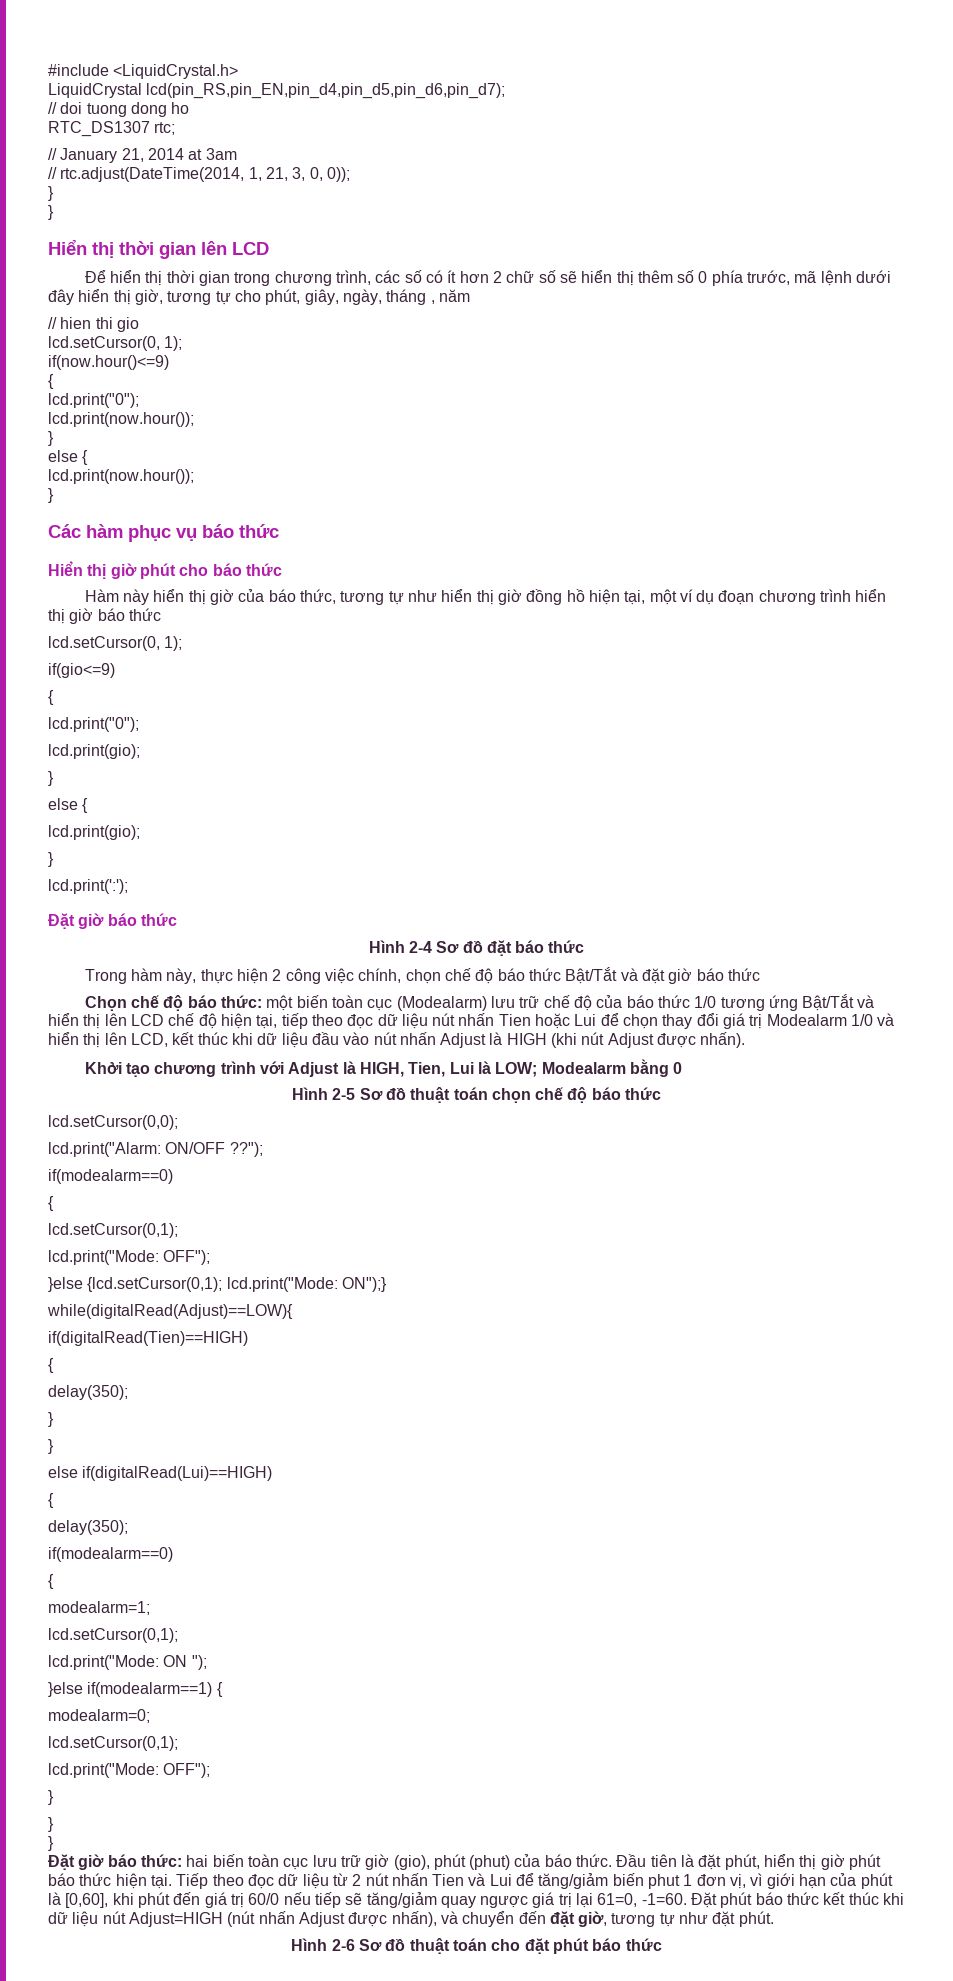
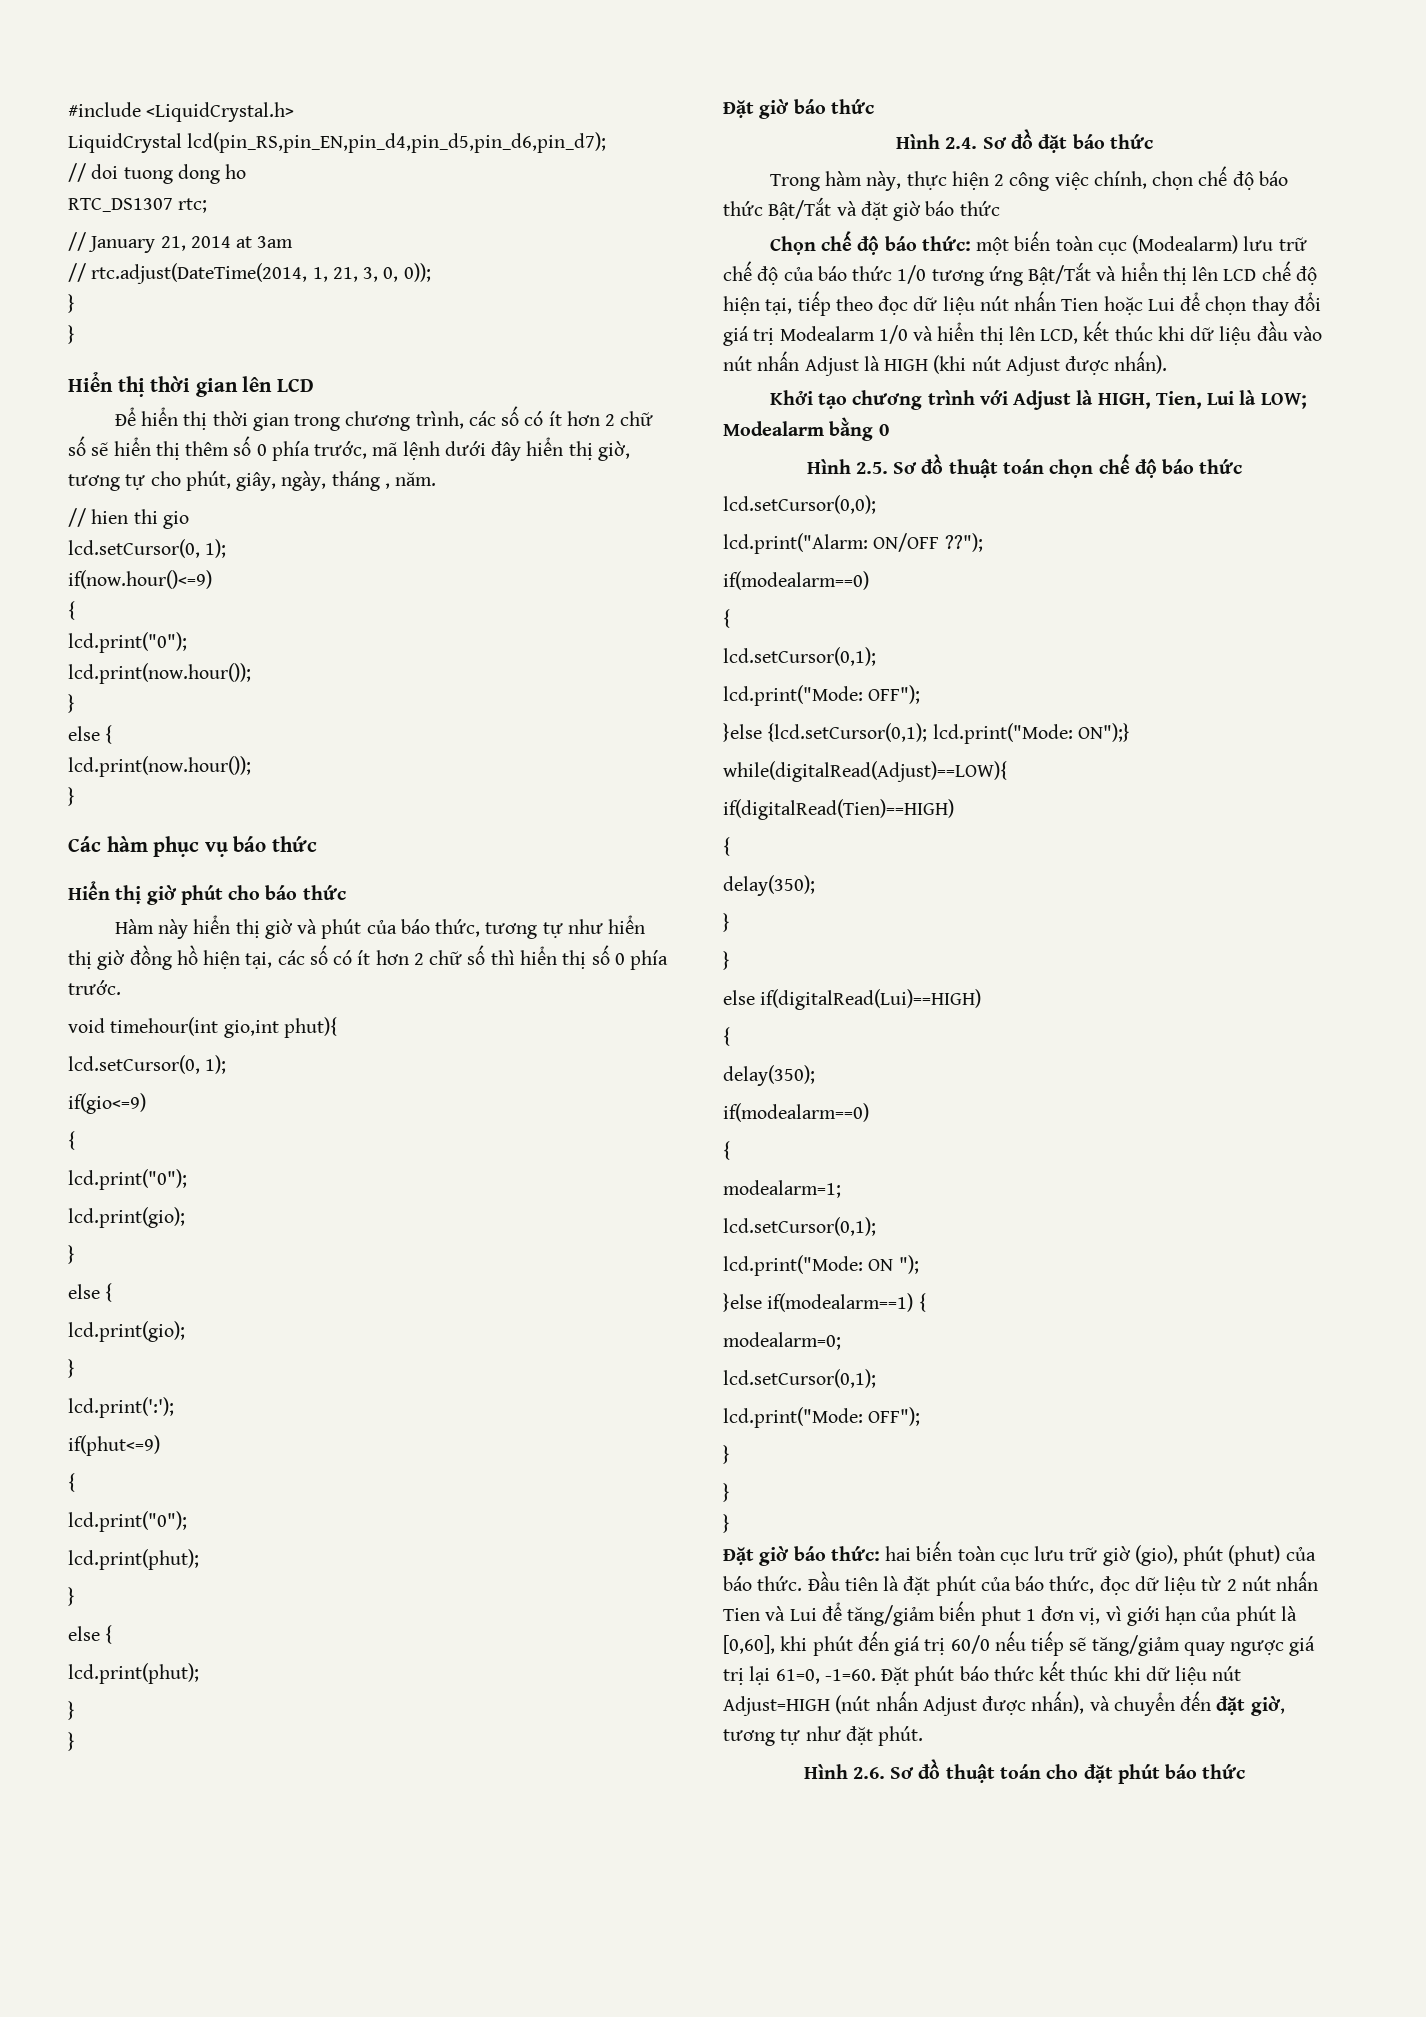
- Để hiển thị thời gian trong chương trình, các số có ít hơn 2 chữ số sẽ hiển thị thêm số 0 phía trước, mã lệnh dưới đây hiển thị giờ, tương tự cho phút, giây, ngày, tháng , năm
+ Để hiển thị thời gian trong chương trình, các số có ít hơn 2 chữ số sẽ hiển thị thêm số 0 phía trước, mã lệnh dưới đây hiển thị giờ, tương tự cho phút, giây, ngày, tháng , năm.
- Hàm này hiển thị giờ của báo thức, tương tự như hiển thị giờ đồng hồ hiện tại, một ví dụ đoạn chương trình hiển thị giờ báo thức
+ Hàm này hiển thị giờ và phút của báo thức, tương tự như hiển thị giờ đồng hồ hiện tại, các số có ít hơn 2 chữ số thì hiển thị số 0 phía trước.
+ void timehour(int gio,int phut){
+ if(phut<=9)
+ {
+ lcd.print("0");
+ lcd.print(phut);
+ }
+ else {
+ lcd.print(phut);
+ }
+ }
- Hình 2-4 Sơ đồ đặt báo thức
+ Hình 2.4. Sơ đồ đặt báo thức
- Hình 2-5 Sơ đồ thuật toán chọn chế độ báo thức
+ Hình 2.5. Sơ đồ thuật toán chọn chế độ báo thức
- Đầu tiên là đặt phút, hiển thị giờ phút báo thức hiện tại. Tiếp theo đọc dữ liệu từ 2 nút nhấn Tien và Lui để tăng/giảm biến phut 1 đơn vị, vì giới hạn của phút là [0,60], khi phút đến giá trị 60/0 nếu tiếp sẽ tăng/giảm quay ngược giá trị lại 61=0, -1=60.
+ Đầu tiên là đặt phút của báo thức, đọc dữ liệu từ 2 nút nhấn Tien và Lui để tăng/giảm biến phut 1 đơn vị, vì giới hạn của phút là [0,60], khi phút đến giá trị 60/0 nếu tiếp sẽ tăng/giảm quay ngược giá trị lại 61=0, -1=60.
- Hình 2-6 Sơ đồ thuật toán cho đặt phút báo thức
+ Hình 2.6. Sơ đồ thuật toán cho đặt phút báo thức

